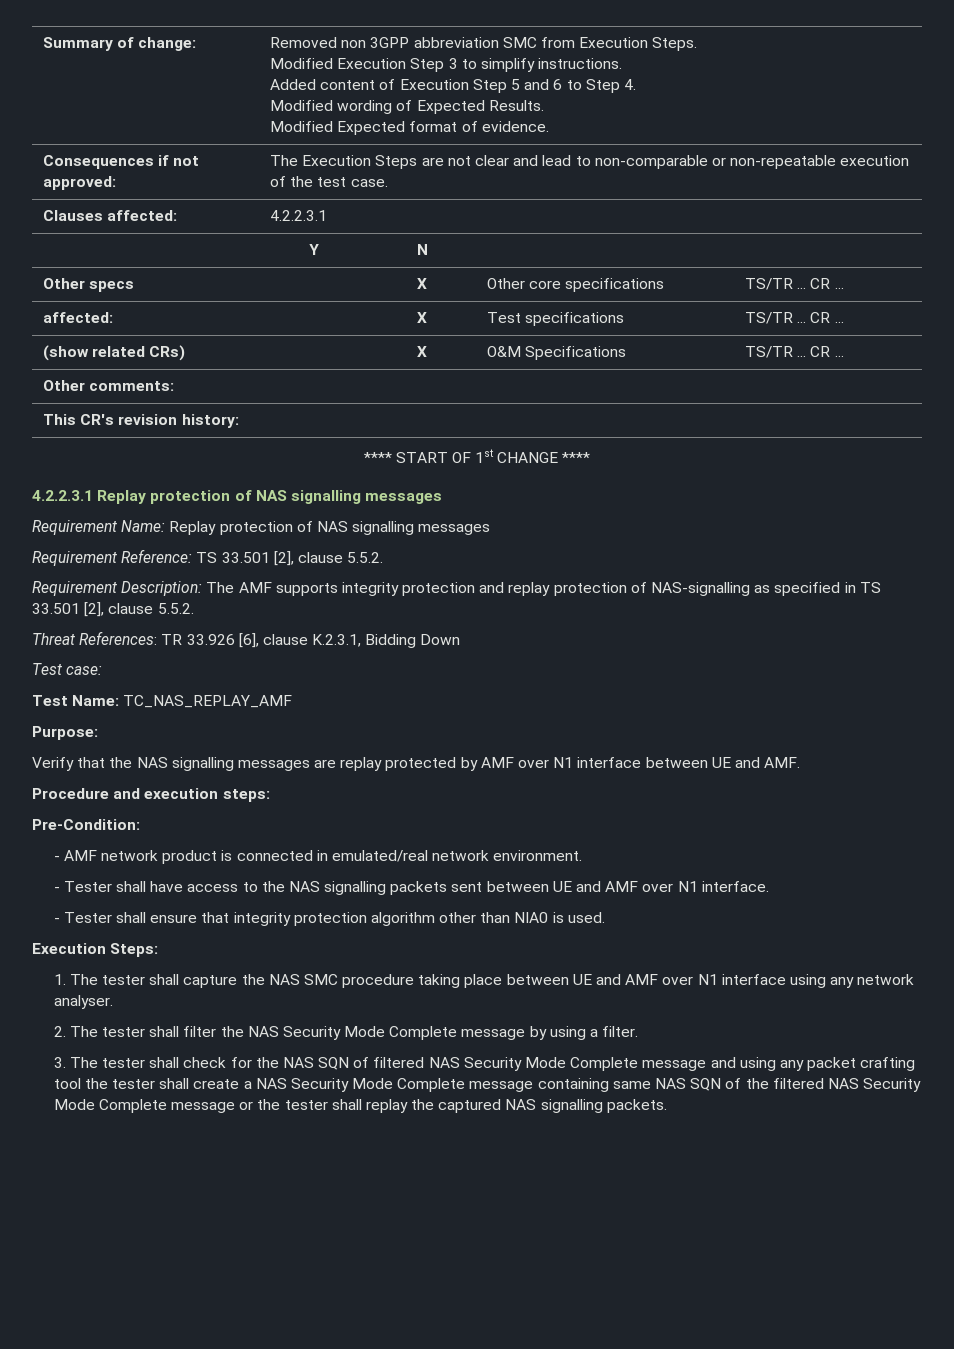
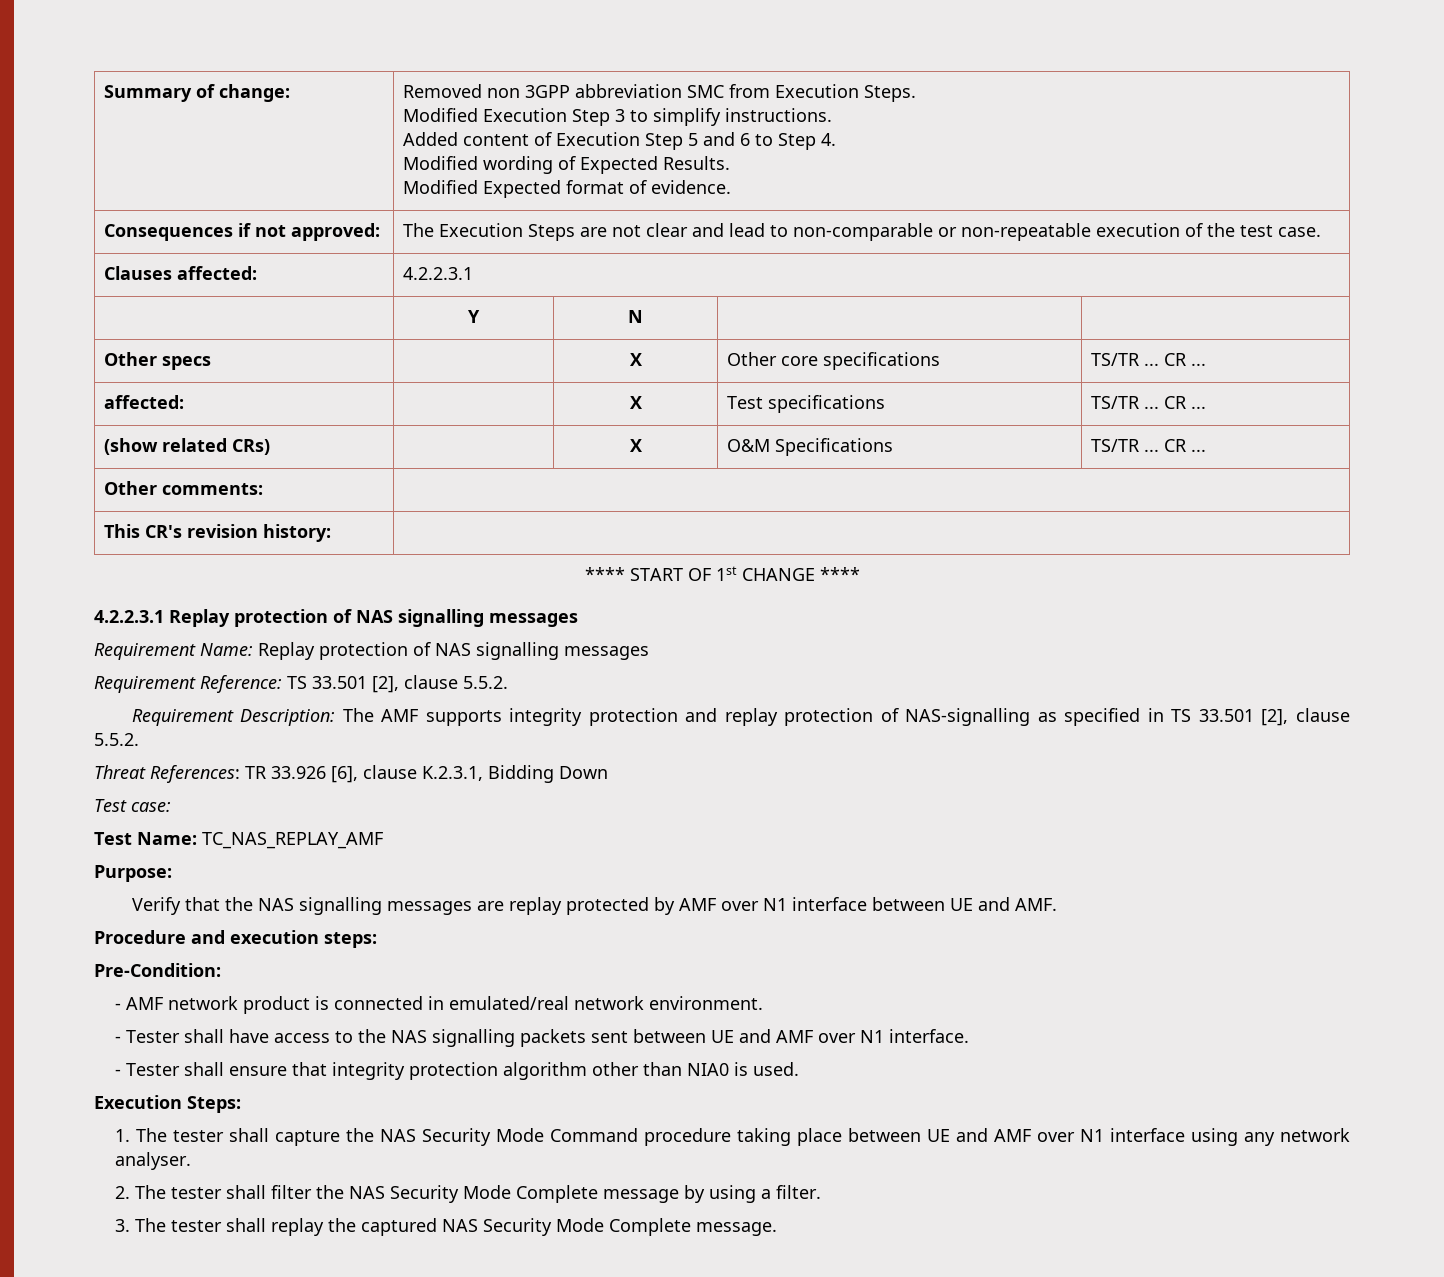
- 1. The tester shall capture the NAS SMC procedure taking place between UE and AMF over N1 interface using any network analyser.
+ 1. The tester shall capture the NAS Security Mode Command procedure taking place between UE and AMF over N1 interface using any network analyser.
- 3. The tester shall check for the NAS SQN of filtered NAS Security Mode Complete message and using any packet crafting tool the tester shall create a NAS Security Mode Complete message containing same NAS SQN of the filtered NAS Security Mode Complete message or the tester shall replay the captured NAS signalling packets.
+ 3. The tester shall replay the captured NAS Security Mode Complete message.

